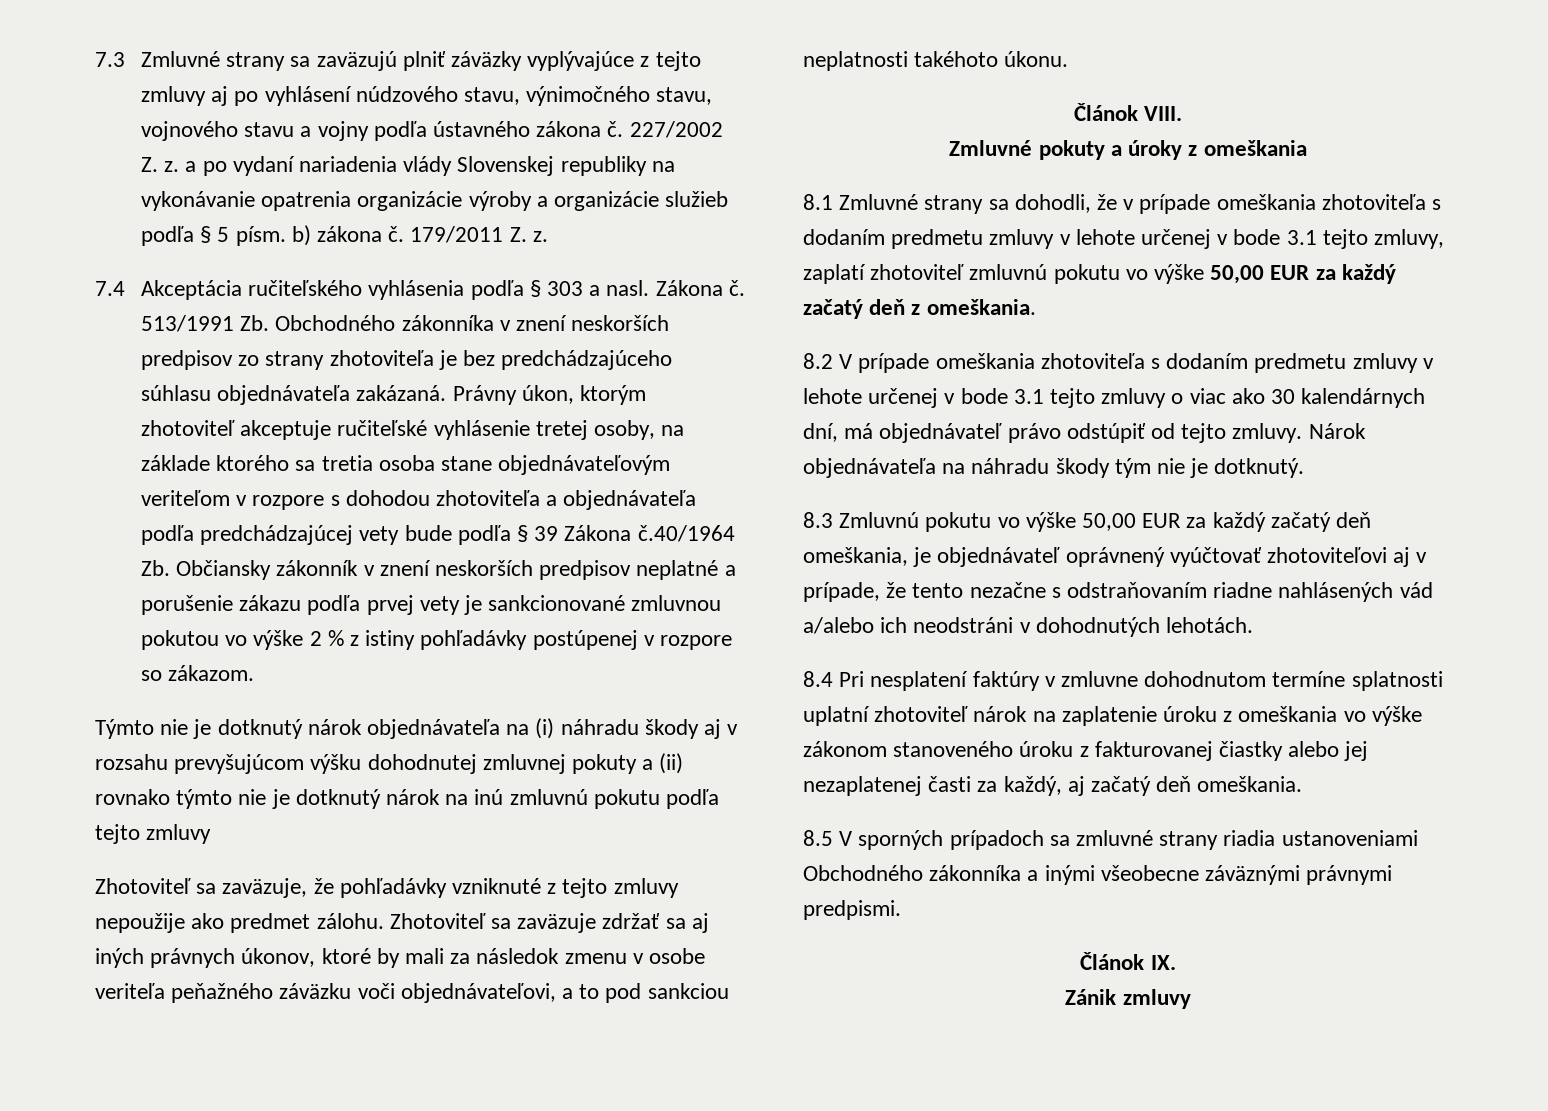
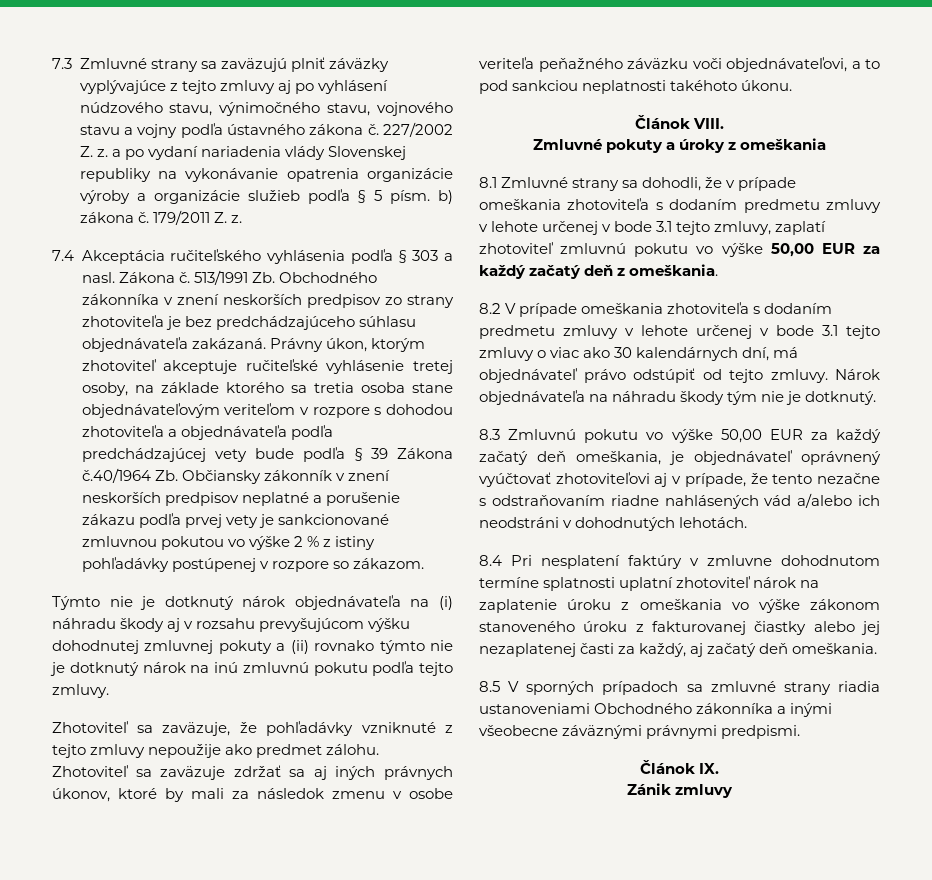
- Týmto nie je dotknutý nárok objednávateľa na (i) náhradu škody aj v rozsahu prevyšujúcom výšku dohodnutej zmluvnej pokuty a (ii) rovnako týmto nie je dotknutý nárok na inú zmluvnú pokutu podľa tejto zmluvy
+ Týmto nie je dotknutý nárok objednávateľa na (i) náhradu škody aj v rozsahu prevyšujúcom výšku dohodnutej zmluvnej pokuty a (ii) rovnako týmto nie je dotknutý nárok na inú zmluvnú pokutu podľa tejto zmluvy.

